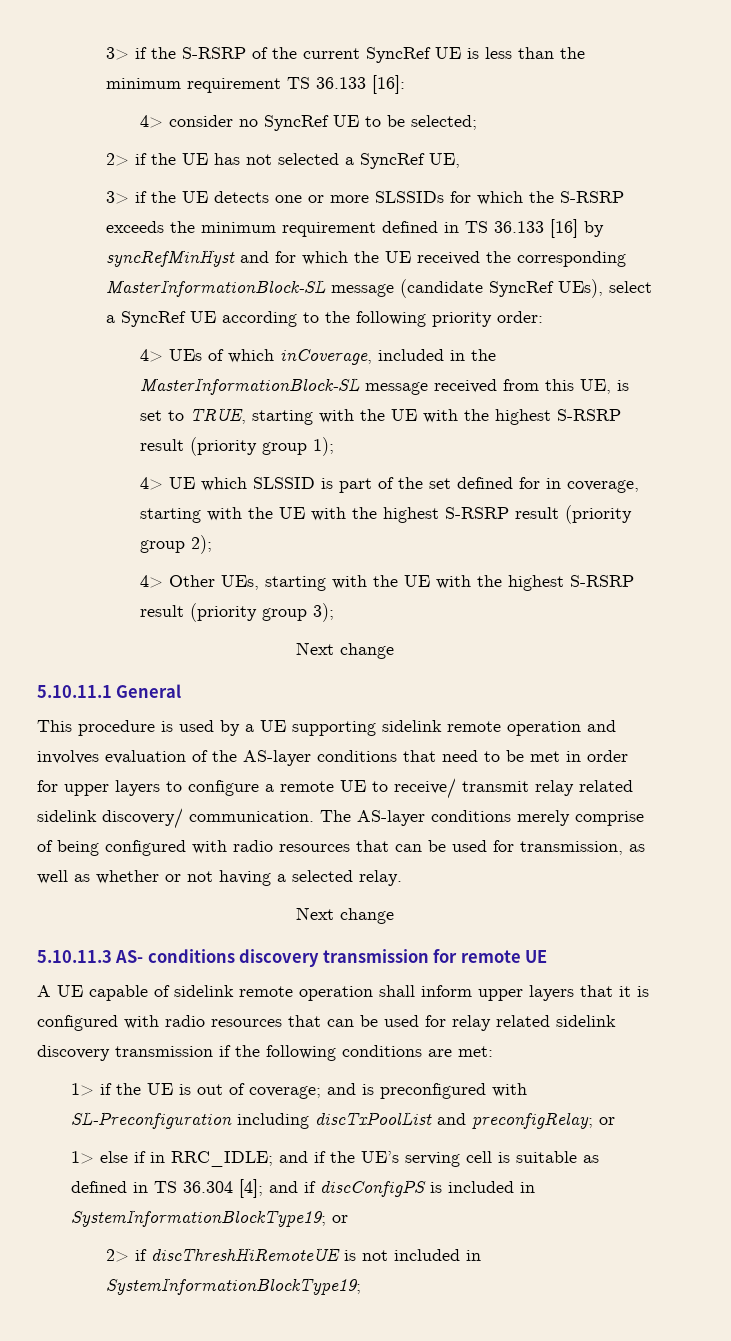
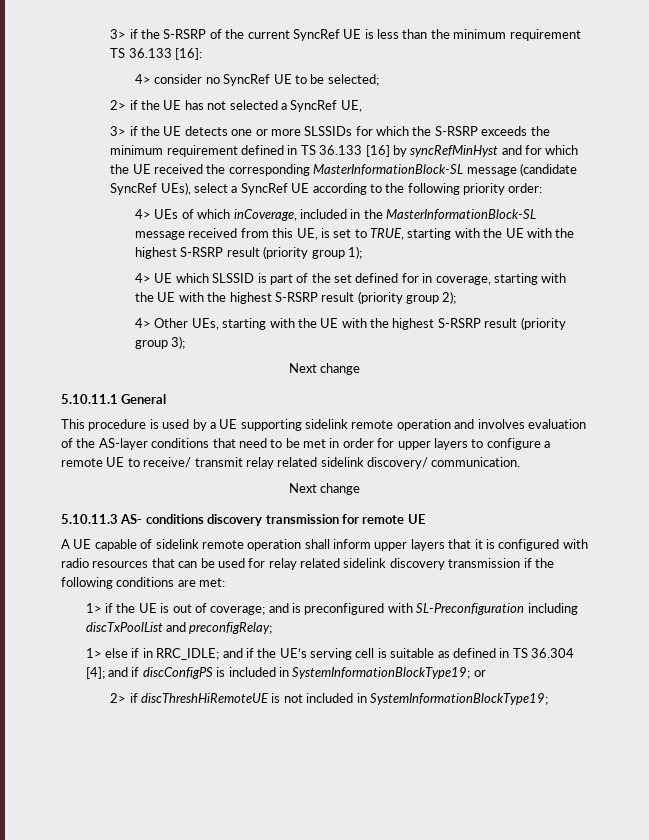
- The AS-layer conditions merely comprise of being configured with radio resources that can be used for transmission, as well as whether or not having a selected relay.
- 1> if the UE is out of coverage; and is preconfigured with SL-Preconfiguration including discTxPoolList and preconfigRelay; or
+ 1> if the UE is out of coverage; and is preconfigured with SL-Preconfiguration including discTxPoolList and preconfigRelay;

